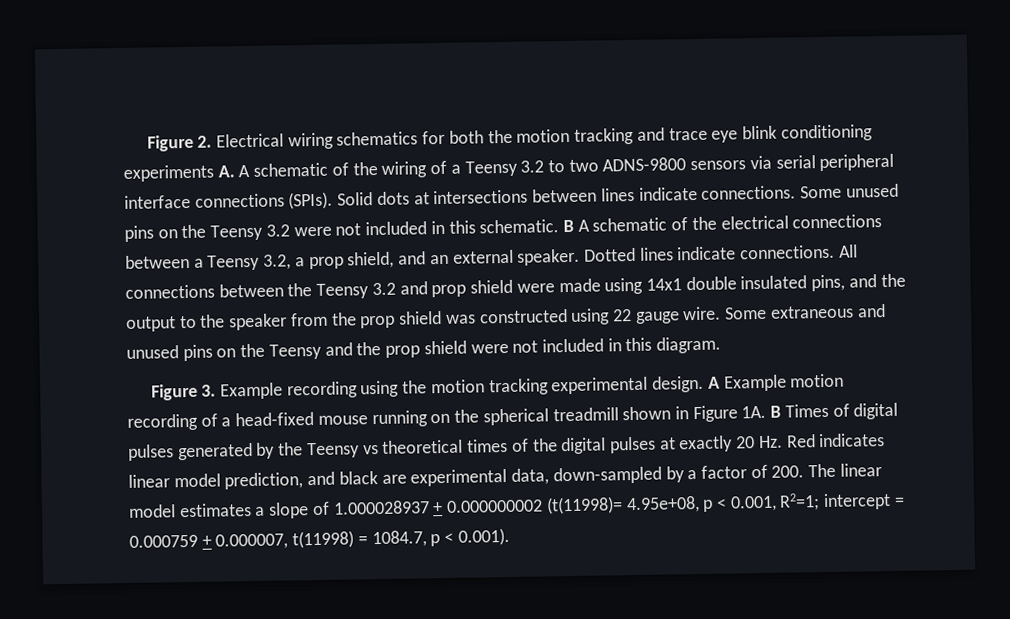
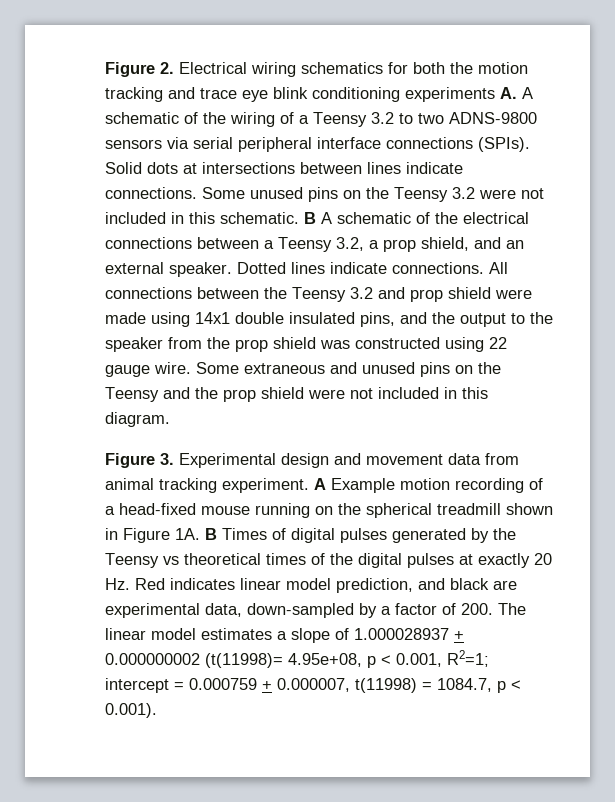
- Figure 3. Example recording using the motion tracking experimental design.
+ Figure 3. Experimental design and movement data from animal tracking experiment.

